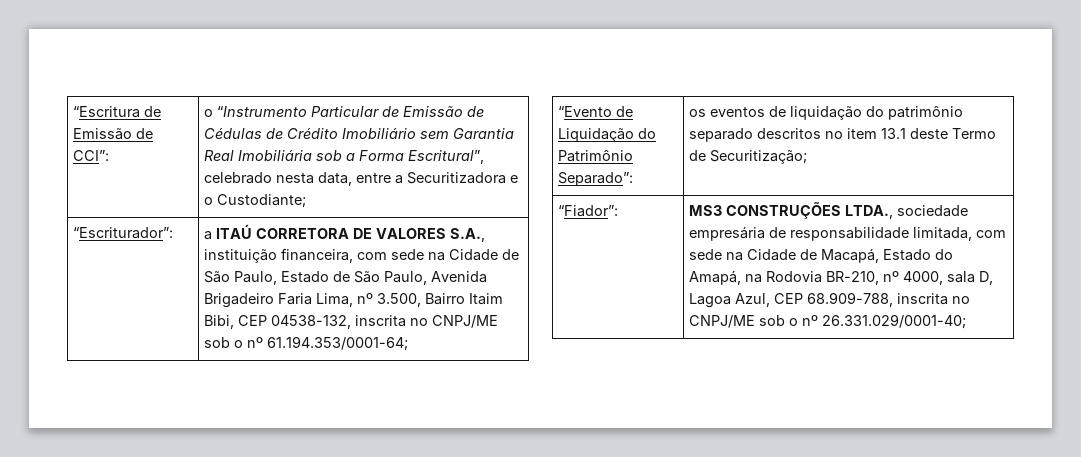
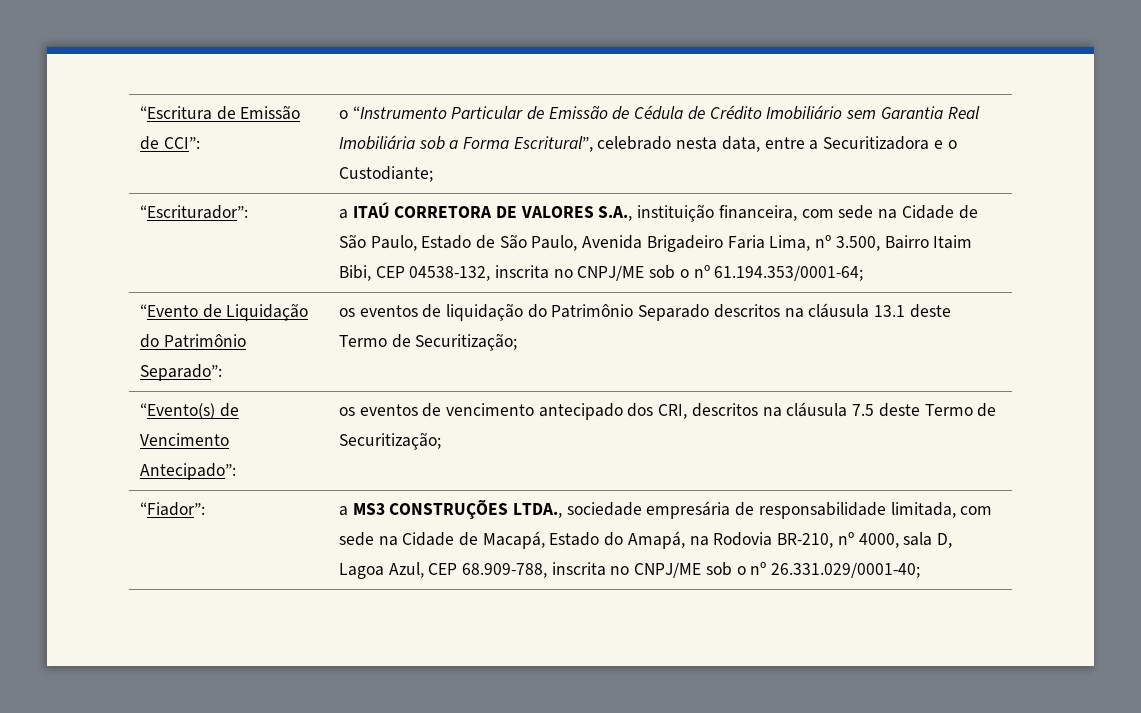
- “Escritura de Emissão de CCI”: | o “Instrumento Particular de Emissão de Cédulas de Crédito Imobiliário sem Garantia Real Imobiliária sob a Forma Escritural”, celebrado nesta data, entre a Securitizadora e o Custodiante;
+ “Escritura de Emissão de CCI”: | o “Instrumento Particular de Emissão de Cédula de Crédito Imobiliário sem Garantia Real Imobiliária sob a Forma Escritural”, celebrado nesta data, entre a Securitizadora e o Custodiante;
- “Evento de Liquidação do Patrimônio Separado”: | os eventos de liquidação do patrimônio separado descritos no item 13.1 deste Termo de Securitização;
+ “Evento de Liquidação do Patrimônio Separado”: | os eventos de liquidação do Patrimônio Separado descritos na cláusula 13.1 deste Termo de Securitização;
+ “Evento(s) de Vencimento Antecipado”: | os eventos de vencimento antecipado dos CRI, descritos na cláusula 7.5 deste Termo de Securitização;
- “Fiador”: | MS3 CONSTRUÇÕES LTDA., sociedade empresária de responsabilidade limitada, com sede na Cidade de Macapá, Estado do Amapá, na Rodovia BR-210, nº 4000, sala D, Lagoa Azul, CEP 68.909-788, inscrita no CNPJ/ME sob o nº 26.331.029/0001-40;
+ “Fiador”: | a MS3 CONSTRUÇÕES LTDA., sociedade empresária de responsabilidade limitada, com sede na Cidade de Macapá, Estado do Amapá, na Rodovia BR-210, nº 4000, sala D, Lagoa Azul, CEP 68.909-788, inscrita no CNPJ/ME sob o nº 26.331.029/0001-40;

